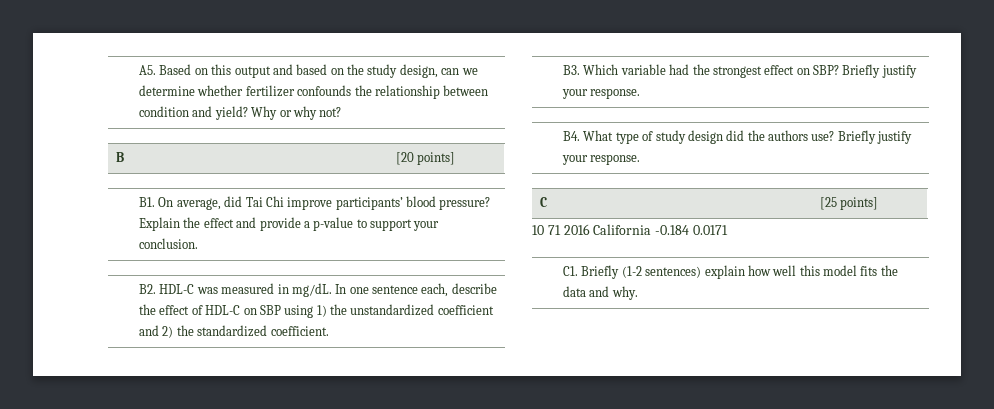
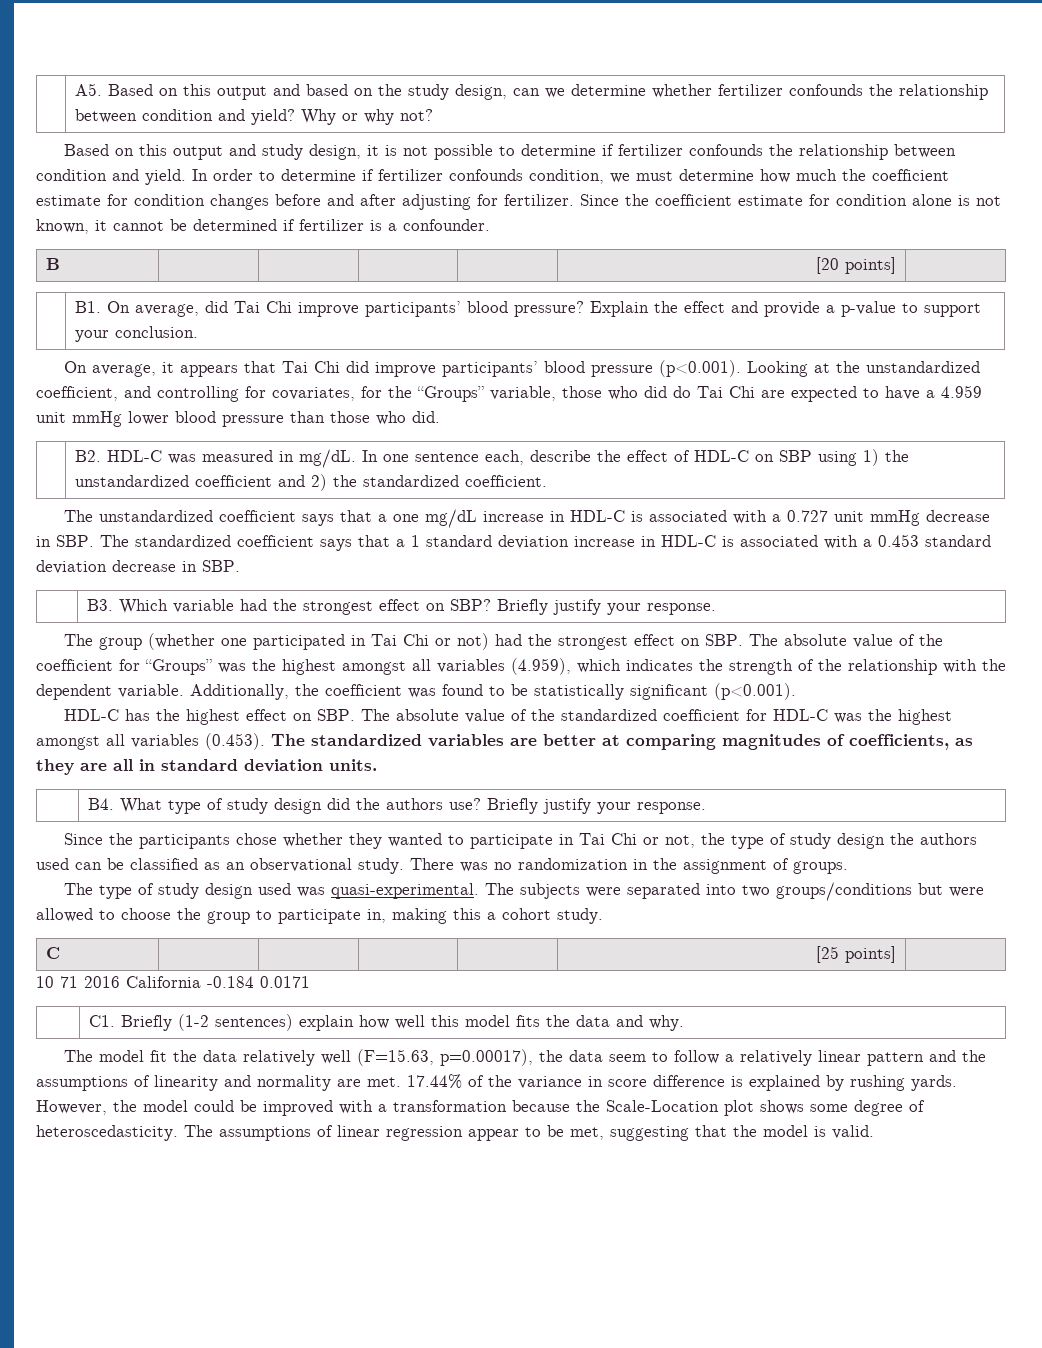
+ Based on this output and study design, it is not possible to determine if fertilizer confounds the relationship between condition and yield. In order to determine if fertilizer confounds condition, we must determine how much the coefficient estimate for condition changes before and after adjusting for fertilizer. Since the coefficient estimate for condition alone is not known, it cannot be determined if fertilizer is a confounder.
+ On average, it appears that Tai Chi did improve participants’ blood pressure (p<0.001). Looking at the unstandardized coefficient, and controlling for covariates, for the “Groups” variable, those who did do Tai Chi are expected to have a 4.959 unit mmHg lower blood pressure than those who did.
+ The unstandardized coefficient says that a one mg/dL increase in HDL-C is associated with a 0.727 unit mmHg decrease in SBP. The standardized coefficient says that a 1 standard deviation increase in HDL-C is associated with a 0.453 standard deviation decrease in SBP.
+ The group (whether one participated in Tai Chi or not) had the strongest effect on SBP. The absolute value of the coefficient for “Groups” was the highest amongst all variables (4.959), which indicates the strength of the relationship with the dependent variable. Additionally, the coefficient was found to be statistically significant (p<0.001).
+ HDL-C has the highest effect on SBP. The absolute value of the standardized coefficient for HDL-C was the highest amongst all variables (0.453). The standardized variables are better at comparing magnitudes of coefficients, as they are all in standard deviation units.
+ Since the participants chose whether they wanted to participate in Tai Chi or not, the type of study design the authors used can be classified as an observational study. There was no randomization in the assignment of groups.
+ The type of study design used was quasi-experimental. The subjects were separated into two groups/conditions but were allowed to choose the group to participate in, making this a cohort study.
+ The model fit the data relatively well (F=15.63, p=0.00017), the data seem to follow a relatively linear pattern and the assumptions of linearity and normality are met. 17.44% of the variance in score difference is explained by rushing yards. However, the model could be improved with a transformation because the Scale-Location plot shows some degree of heteroscedasticity. The assumptions of linear regression appear to be met, suggesting that the model is valid.

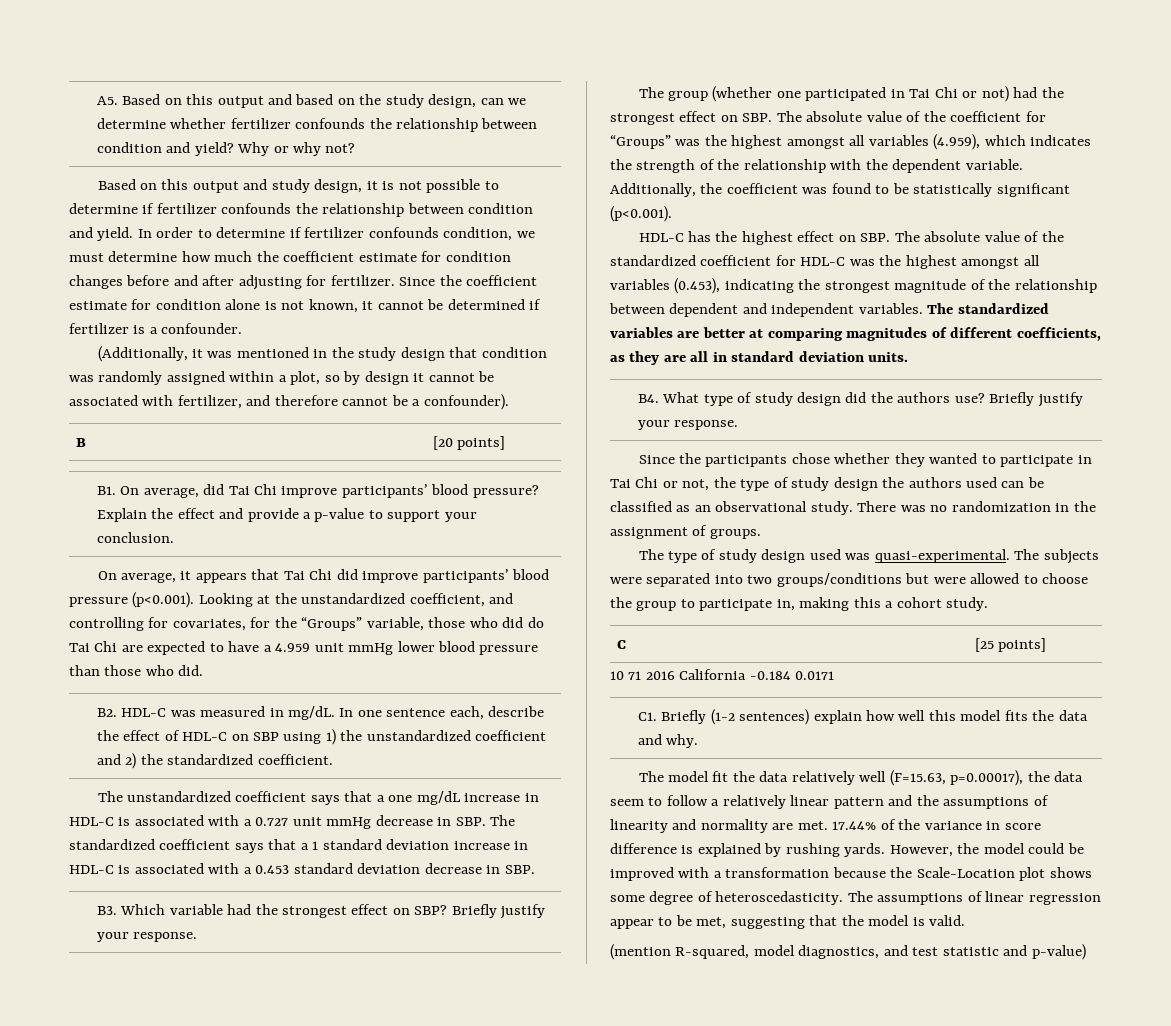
+ (Additionally, it was mentioned in the study design that condition was randomly assigned within a plot, so by design it cannot be associated with fertilizer, and therefore cannot be a confounder).
- HDL-C has the highest effect on SBP. The absolute value of the standardized coefficient for HDL-C was the highest amongst all variables (0.453). The standardized variables are better at comparing magnitudes of coefficients, as they are all in standard deviation units.
+ HDL-C has the highest effect on SBP. The absolute value of the standardized coefficient for HDL-C was the highest amongst all variables (0.453), indicating the strongest magnitude of the relationship between dependent and independent variables. The standardized variables are better at comparing magnitudes of different coefficients, as they are all in standard deviation units.
+ (mention R-squared, model diagnostics, and test statistic and p-value)

